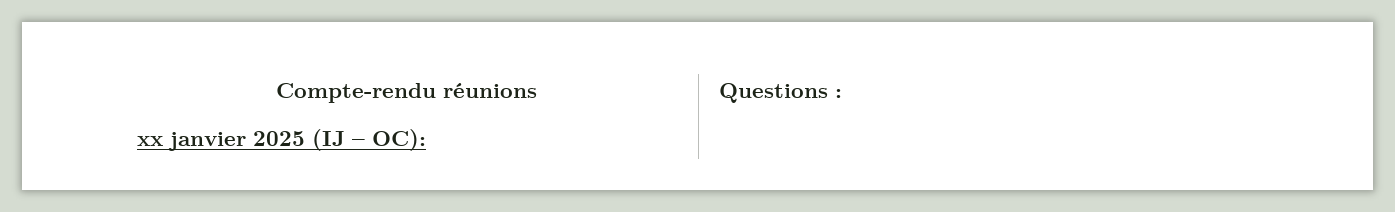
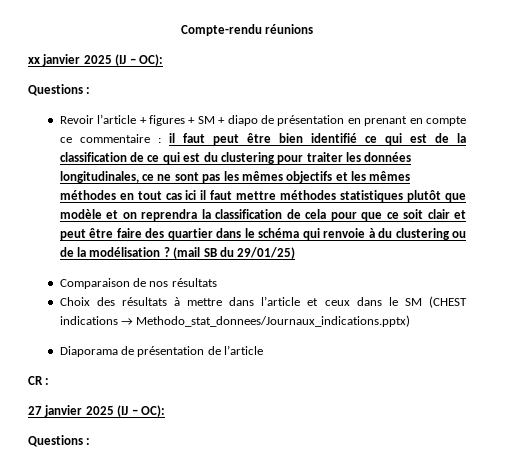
+ Revoir l’article + figures + SM + diapo de présentation en prenant en compte ce commentaire : il faut peut être bien identifié ce qui est de la classification de ce qui est du clustering pour traiter les données longitudinales, ce ne sont pas les mêmes objectifs et les mêmes méthodes en tout cas ici il faut mettre méthodes statistiques plutôt que modèle et on reprendra la classification de cela pour que ce soit clair et peut être faire des quartier dans le schéma qui renvoie à du clustering ou de la modélisation ? (mail SB du 29/01/25)
+ Comparaison de nos résultats
+ Choix des résultats à mettre dans l’article et ceux dans le SM (CHEST indications → Methodo_stat_donnees/Journaux_indications.pptx)
+ Diaporama de présentation de l’article
+ CR :
+ 27 janvier 2025 (IJ – OC):
+ Questions :

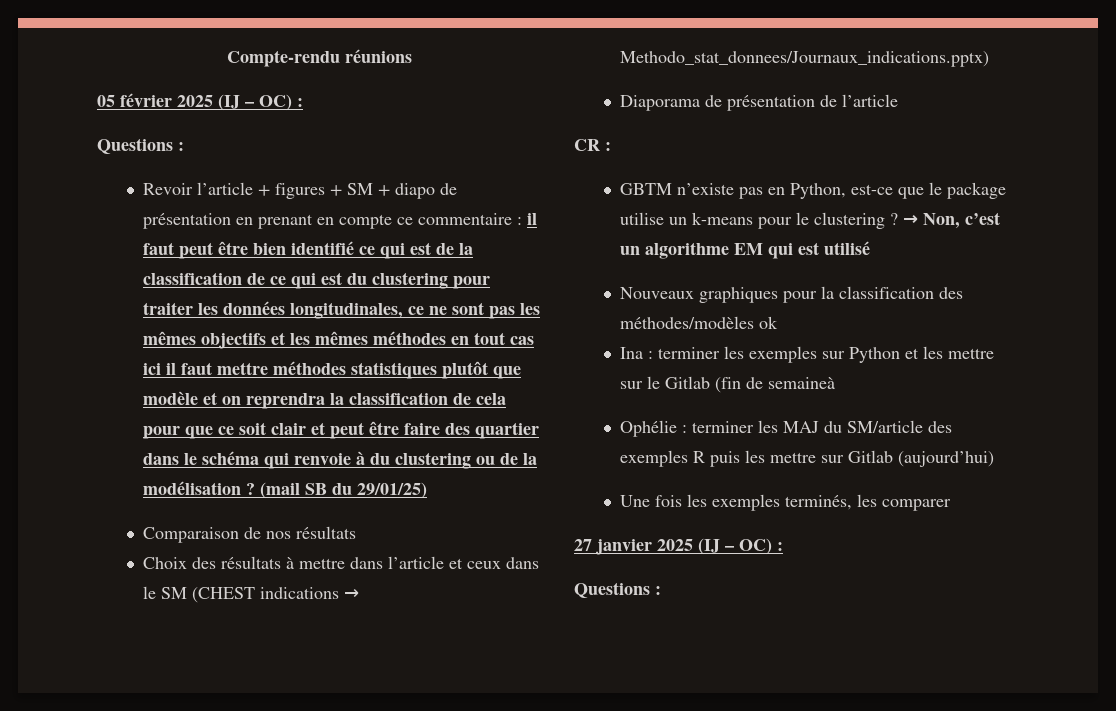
- xx janvier 2025 (IJ – OC):
+ 05 février 2025 (IJ – OC) :
+ GBTM n’existe pas en Python, est-ce que le package utilise un k-means pour le clustering ? → Non, c’est un algorithme EM qui est utilisé
+ Nouveaux graphiques pour la classification des méthodes/modèles ok
+ Ina : terminer les exemples sur Python et les mettre sur le Gitlab (fin de semaineà
+ Ophélie : terminer les MAJ du SM/article des exemples R puis les mettre sur Gitlab (aujourd’hui)
+ Une fois les exemples terminés, les comparer
- 27 janvier 2025 (IJ – OC):
+ 27 janvier 2025 (IJ – OC) :

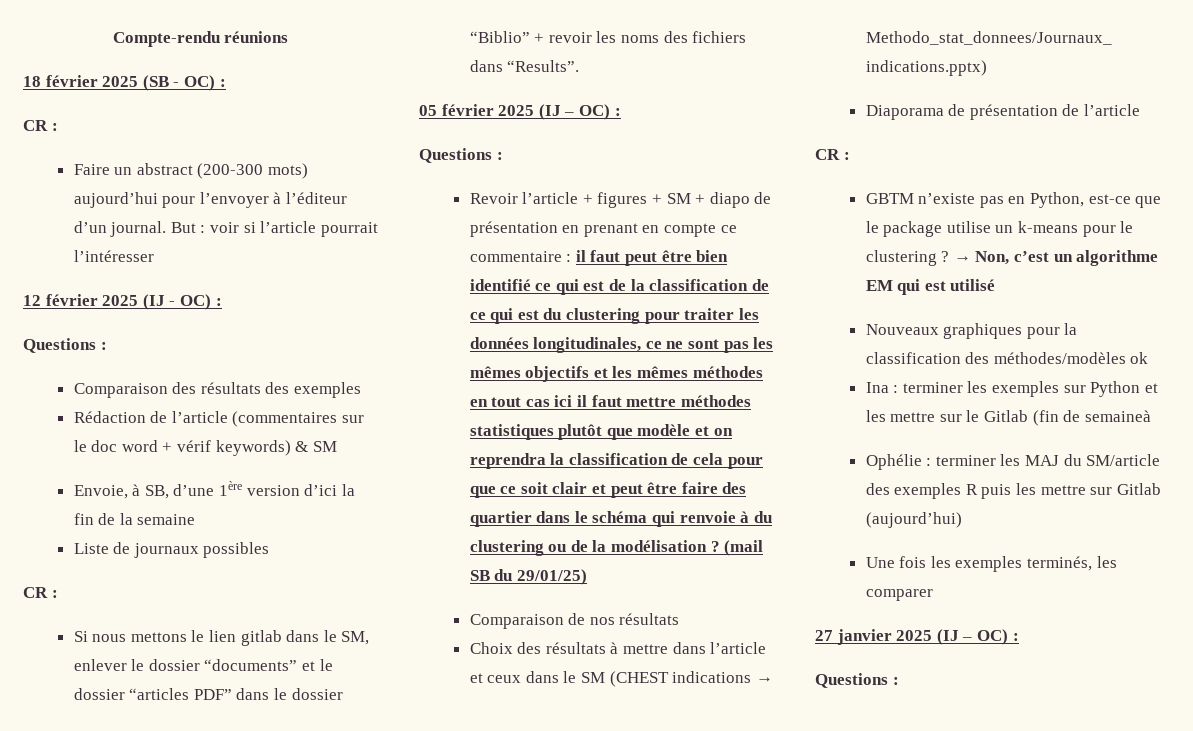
+ 18 février 2025 (SB - OC) :
+ CR :
+ Faire un abstract (200-300 mots) aujourd’hui pour l’envoyer à l’éditeur d’un journal. But : voir si l’article pourrait l’intéresser
+ 12 février 2025 (IJ - OC) :
+ Questions :
+ Comparaison des résultats des exemples
+ Rédaction de l’article (commentaires sur le doc word + vérif keywords) & SM
+ Envoie, à SB, d’une 1ère version d’ici la fin de la semaine
+ Liste de journaux possibles
+ CR :
+ Si nous mettons le lien gitlab dans le SM, enlever le dossier “documents” et le dossier “articles PDF” dans le dossier “Biblio” + revoir les noms des fichiers dans “Results”.

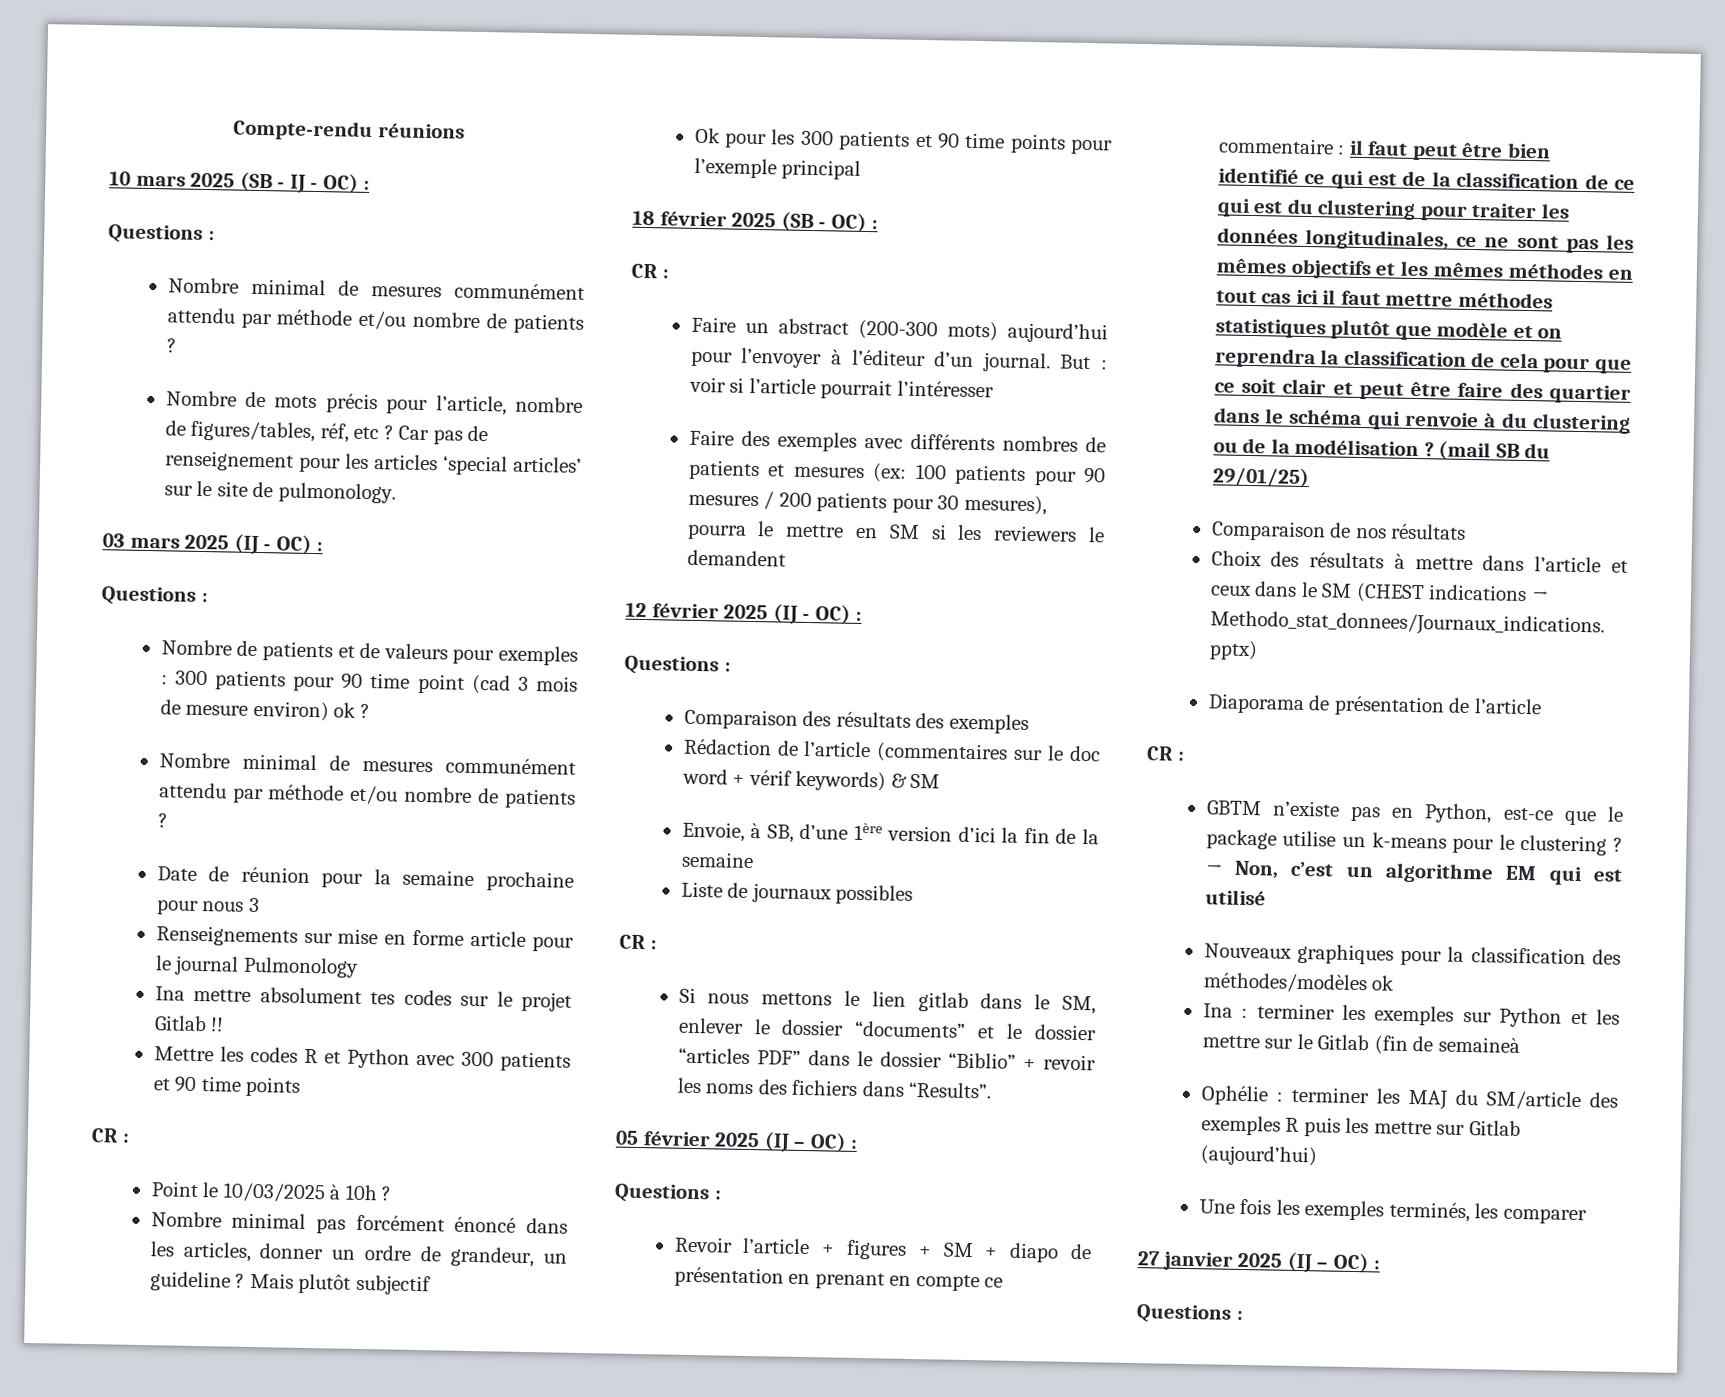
+ 10 mars 2025 (SB - IJ - OC) :
+ Questions :
+ Nombre minimal de mesures communément attendu par méthode et/ou nombre de patients ?
+ Nombre de mots précis pour l’article, nombre de figures/tables, réf, etc ? Car pas de renseignement pour les articles ‘special articles’ sur le site de pulmonology.
+ 03 mars 2025 (IJ - OC) :
+ Questions :
+ Nombre de patients et de valeurs pour exemples : 300 patients pour 90 time point (cad 3 mois de mesure environ) ok ?
+ Nombre minimal de mesures communément attendu par méthode et/ou nombre de patients ?
+ Date de réunion pour la semaine prochaine pour nous 3
+ Renseignements sur mise en forme article pour le journal Pulmonology
+ Ina mettre absolument tes codes sur le projet Gitlab !!
+ Mettre les codes R et Python avec 300 patients et 90 time points
+ CR :
+ Point le 10/03/2025 à 10h ?
+ Nombre minimal pas forcément énoncé dans les articles, donner un ordre de grandeur, un guideline ? Mais plutôt subjectif
+ Ok pour les 300 patients et 90 time points pour l’exemple principal
+ Faire des exemples avec différents nombres de patients et mesures (ex: 100 patients pour 90 mesures / 200 patients pour 30 mesures), pourra le mettre en SM si les reviewers le demandent

